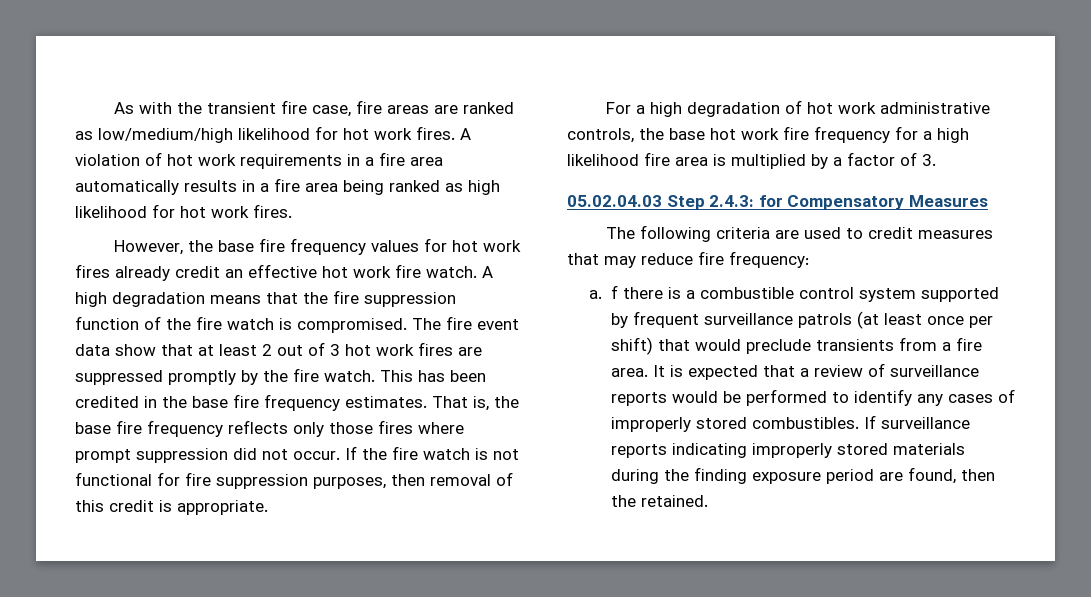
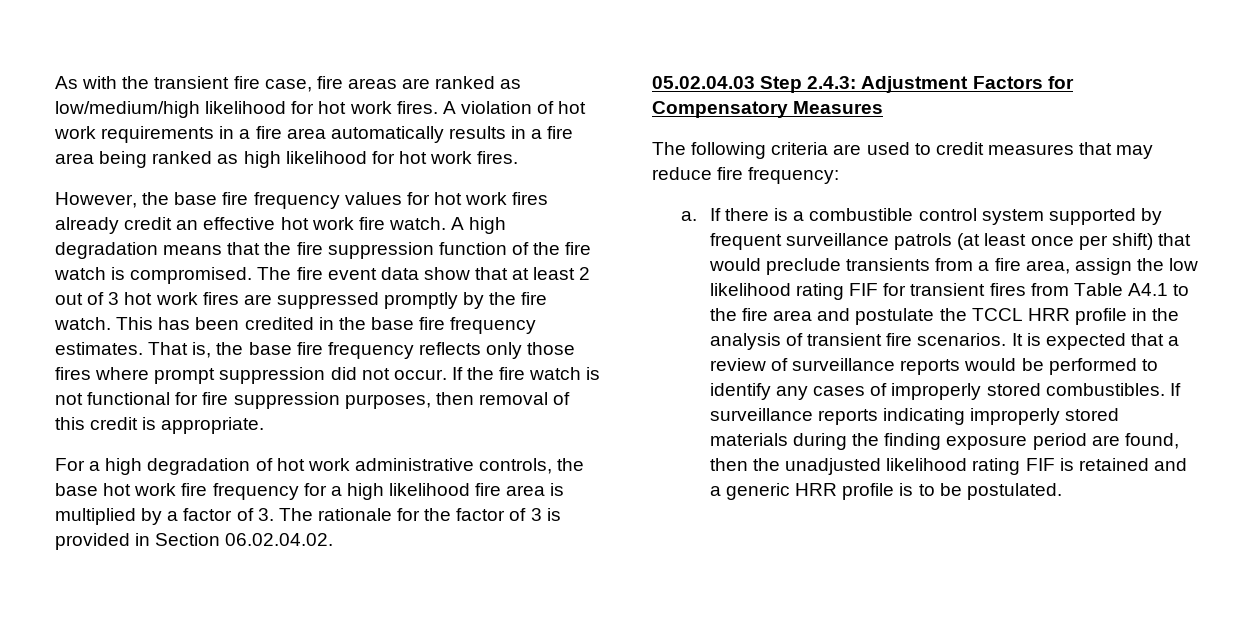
- For a high degradation of hot work administrative controls, the base hot work fire frequency for a high likelihood fire area is multiplied by a factor of 3.
+ For a high degradation of hot work administrative controls, the base hot work fire frequency for a high likelihood fire area is multiplied by a factor of 3. The rationale for the factor of 3 is provided in Section 06.02.04.02.
- 05.02.04.03 Step 2.4.3: for Compensatory Measures
+ 05.02.04.03 Step 2.4.3: Adjustment Factors for Compensatory Measures
- a. f there is a combustible control system supported by frequent surveillance patrols (at least once per shift) that would preclude transients from a fire area.
+ a. If there is a combustible control system supported by frequent surveillance patrols (at least once per shift) that would preclude transients from a fire area, assign the low likelihood rating FIF for transient fires from Table A4.1 to the fire area and postulate the TCCL HRR profile in the analysis of transient fire scenarios.
- If surveillance reports indicating improperly stored materials during the finding exposure period are found, then the retained.
+ If surveillance reports indicating improperly stored materials during the finding exposure period are found, then the unadjusted likelihood rating FIF is retained and a generic HRR profile is to be postulated.

